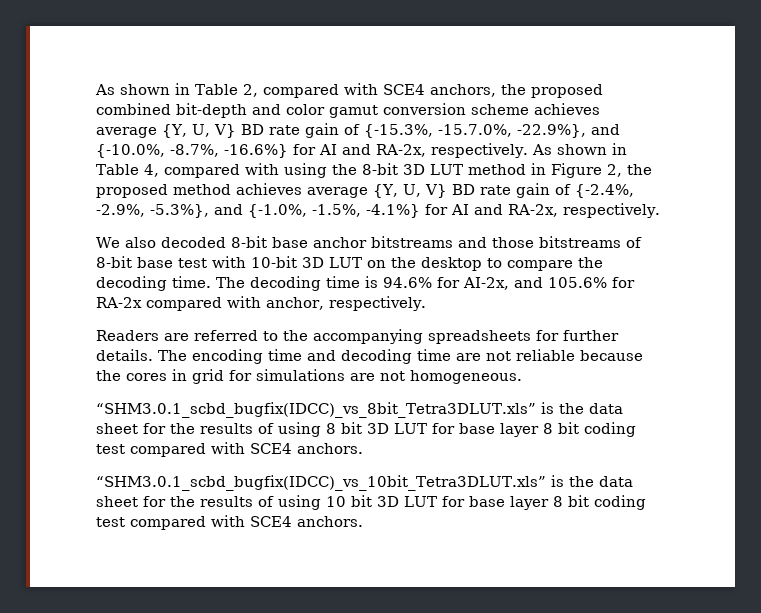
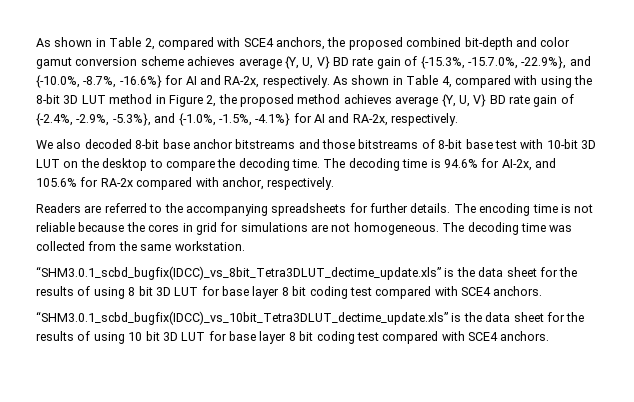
- The encoding time and decoding time are not reliable because the cores in grid for simulations are not homogeneous.
- “SHM3.0.1_scbd_bugfix(IDCC)_vs_8bit_Tetra3DLUT.xls” is the data sheet for the results of using 8 bit 3D LUT for base layer 8 bit coding test compared with SCE4 anchors.
+ The encoding time is not reliable because the cores in grid for simulations are not homogeneous. The decoding time was collected from the same workstation.
+ “SHM3.0.1_scbd_bugfix(IDCC)_vs_8bit_Tetra3DLUT_dectime_update.xls” is the data sheet for the results of using 8 bit 3D LUT for base layer 8 bit coding test compared with SCE4 anchors.
- “SHM3.0.1_scbd_bugfix(IDCC)_vs_10bit_Tetra3DLUT.xls” is the data sheet for the results of using 10 bit 3D LUT for base layer 8 bit coding test compared with SCE4 anchors.
+ “SHM3.0.1_scbd_bugfix(IDCC)_vs_10bit_Tetra3DLUT_dectime_update.xls” is the data sheet for the results of using 10 bit 3D LUT for base layer 8 bit coding test compared with SCE4 anchors.

